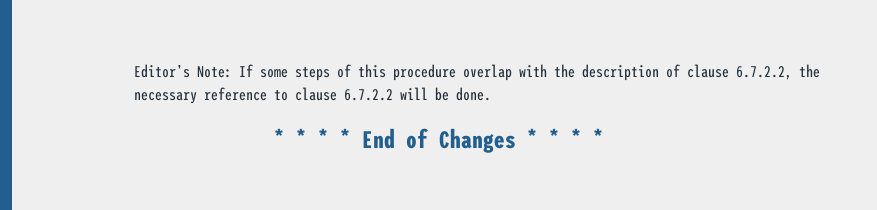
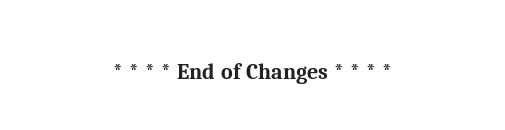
- Editor’s Note: If some steps of this procedure overlap with the description of clause 6.7.2.2, the necessary reference to clause 6.7.2.2 will be done.

